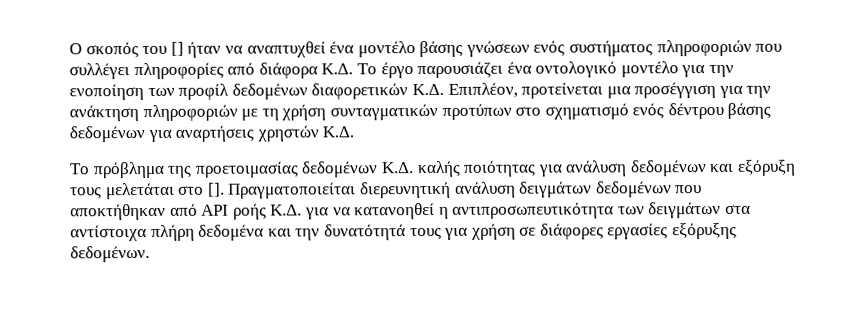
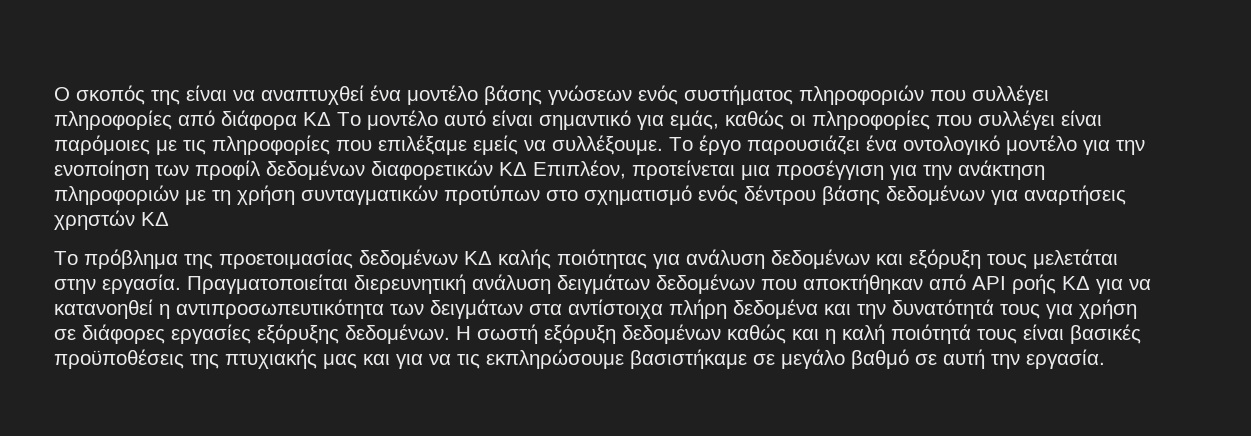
- Ο σκοπός του [] ήταν να αναπτυχθεί ένα μοντέλο βάσης γνώσεων ενός συστήματος πληροφοριών που συλλέγει πληροφορίες από διάφορα Κ.Δ. Το έργο παρουσιάζει ένα οντολογικό μοντέλο για την ενοποίηση των προφίλ δεδομένων διαφορετικών Κ.Δ. Επιπλέον, προτείνεται μια προσέγγιση για την ανάκτηση πληροφοριών με τη χρήση συνταγματικών προτύπων στο σχηματισμό ενός δέντρου βάσης δεδομένων για αναρτήσεις χρηστών Κ.Δ.
+ Ο σκοπός της είναι να αναπτυχθεί ένα μοντέλο βάσης γνώσεων ενός συστήματος πληροφοριών που συλλέγει πληροφορίες από διάφορα ΚΔ Το μοντέλο αυτό είναι σημαντικό για εμάς, καθώς οι πληροφορίες που συλλέγει είναι παρόμοιες με τις πληροφορίες που επιλέξαμε εμείς να συλλέξουμε. Το έργο παρουσιάζει ένα οντολογικό μοντέλο για την ενοποίηση των προφίλ δεδομένων διαφορετικών ΚΔ Επιπλέον, προτείνεται μια προσέγγιση για την ανάκτηση πληροφοριών με τη χρήση συνταγματικών προτύπων στο σχηματισμό ενός δέντρου βάσης δεδομένων για αναρτήσεις χρηστών ΚΔ
- Το πρόβλημα της προετοιμασίας δεδομένων Κ.Δ. καλής ποιότητας για ανάλυση δεδομένων και εξόρυξη τους μελετάται στο [].
+ Το πρόβλημα της προετοιμασίας δεδομένων ΚΔ καλής ποιότητας για ανάλυση δεδομένων και εξόρυξη τους μελετάται στην εργασία.
- Πραγματοποιείται διερευνητική ανάλυση δειγμάτων δεδομένων που αποκτήθηκαν από API ροής Κ.Δ. για να κατανοηθεί η αντιπροσωπευτικότητα των δειγμάτων στα αντίστοιχα πλήρη δεδομένα και την δυνατότητά τους για χρήση σε διάφορες εργασίες εξόρυξης δεδομένων.
+ Πραγματοποιείται διερευνητική ανάλυση δειγμάτων δεδομένων που αποκτήθηκαν από API ροής ΚΔ για να κατανοηθεί η αντιπροσωπευτικότητα των δειγμάτων στα αντίστοιχα πλήρη δεδομένα και την δυνατότητά τους για χρήση σε διάφορες εργασίες εξόρυξης δεδομένων.
+ H σωστή εξόρυξη δεδομένων καθώς και η καλή ποιότητά τους είναι βασικές προϋποθέσεις της πτυχιακής μας και για να τις εκπληρώσουμε βασιστήκαμε σε μεγάλο βαθμό σε αυτή την εργασία.

